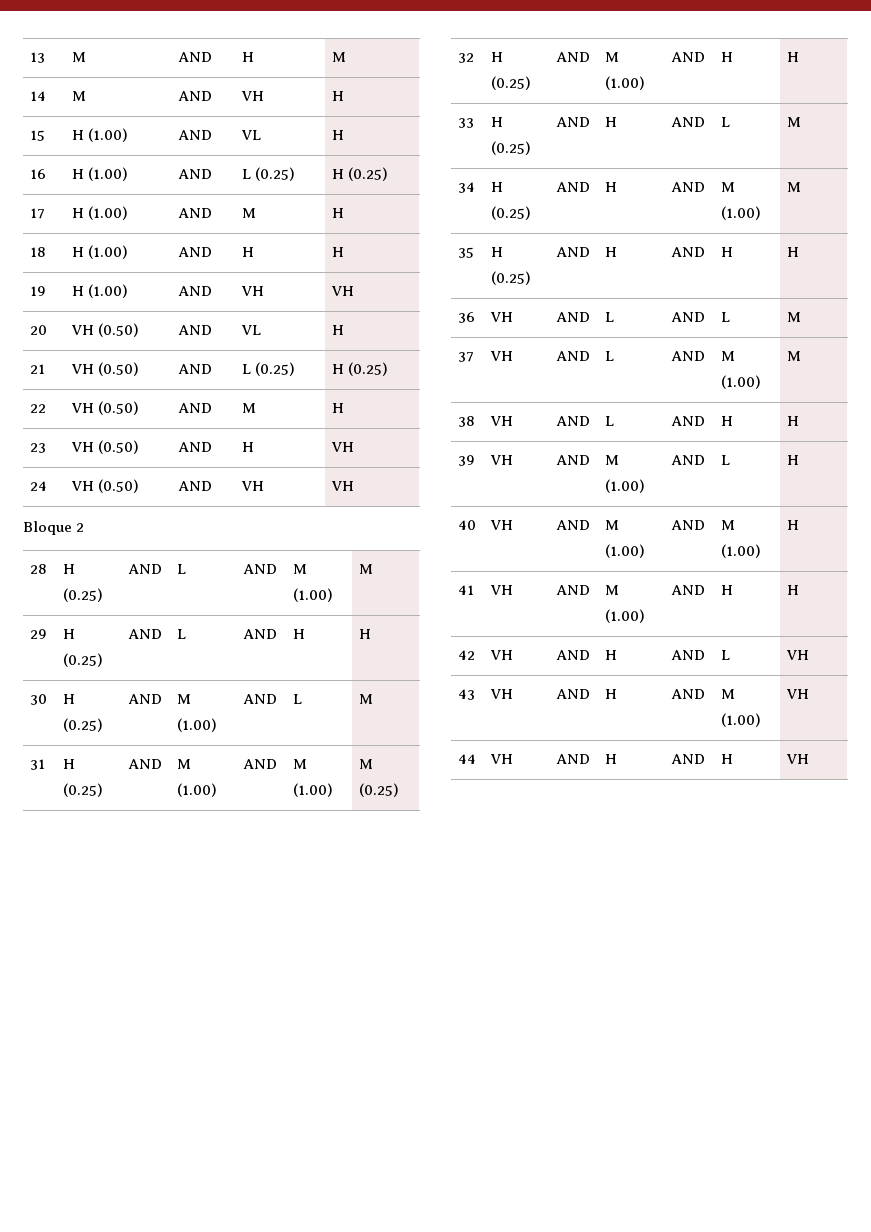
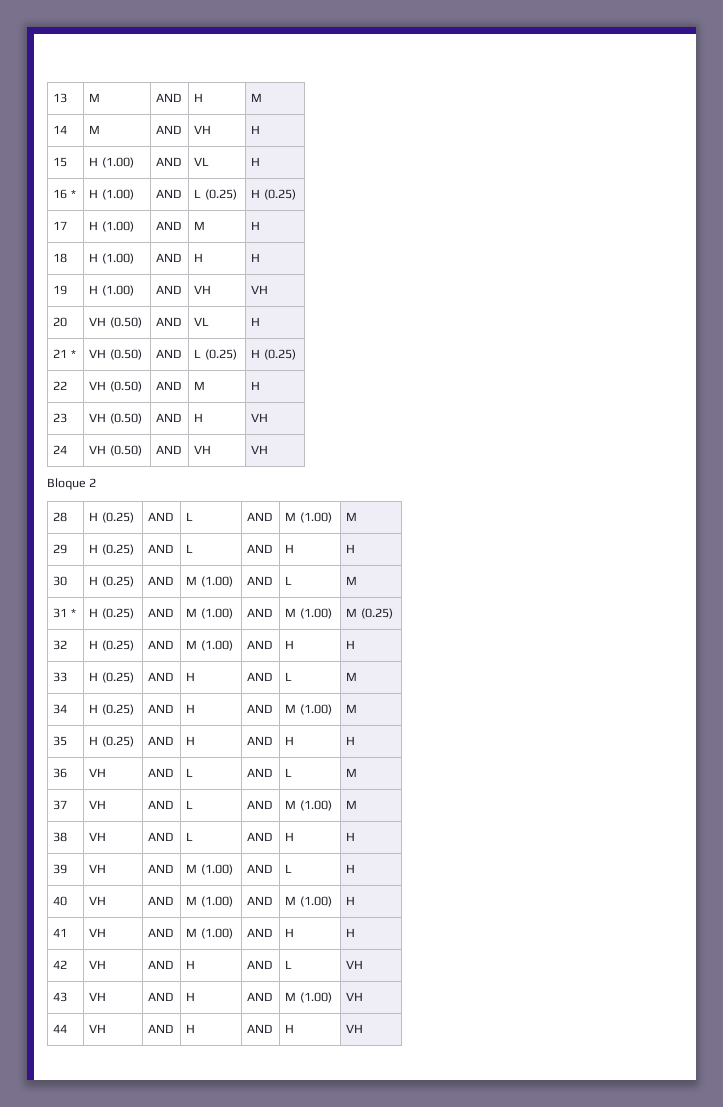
- 16 | H (1.00) | AND | L (0.25) | H (0.25)
+ 16 * | H (1.00) | AND | L (0.25) | H (0.25)
- 21 | VH (0.50) | AND | L (0.25) | H (0.25)
+ 21 * | VH (0.50) | AND | L (0.25) | H (0.25)
- 31 | H (0.25) | AND | M (1.00) | AND | M (1.00) | M (0.25)
+ 31 * | H (0.25) | AND | M (1.00) | AND | M (1.00) | M (0.25)

